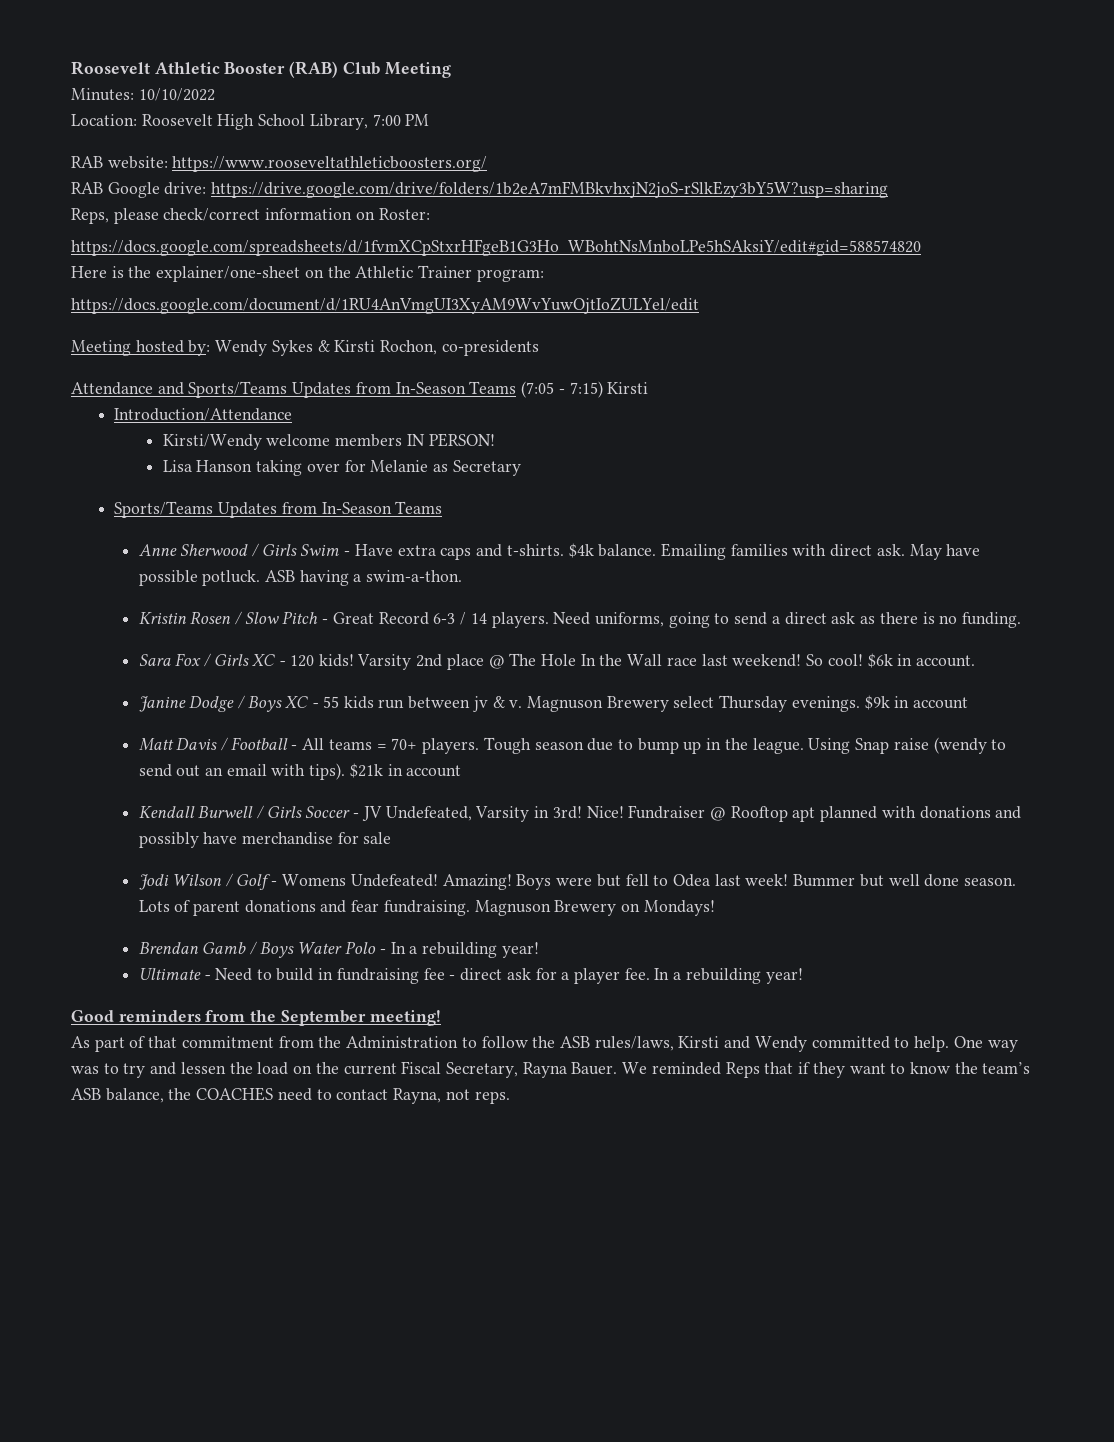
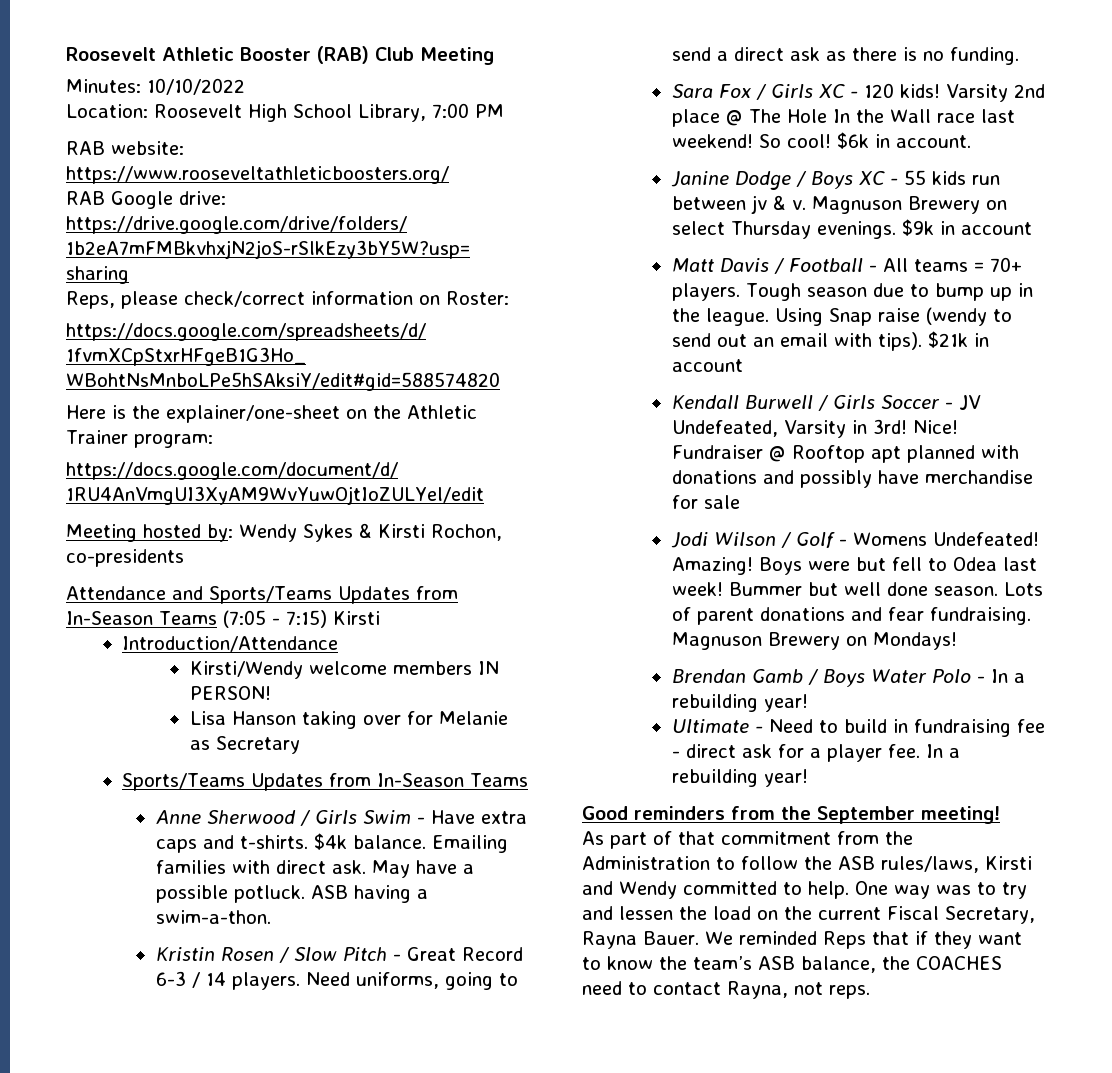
- May have possible potluck.
+ May have a possible potluck.
- Magnuson Brewery select Thursday evenings.
+ Magnuson Brewery on select Thursday evenings.

